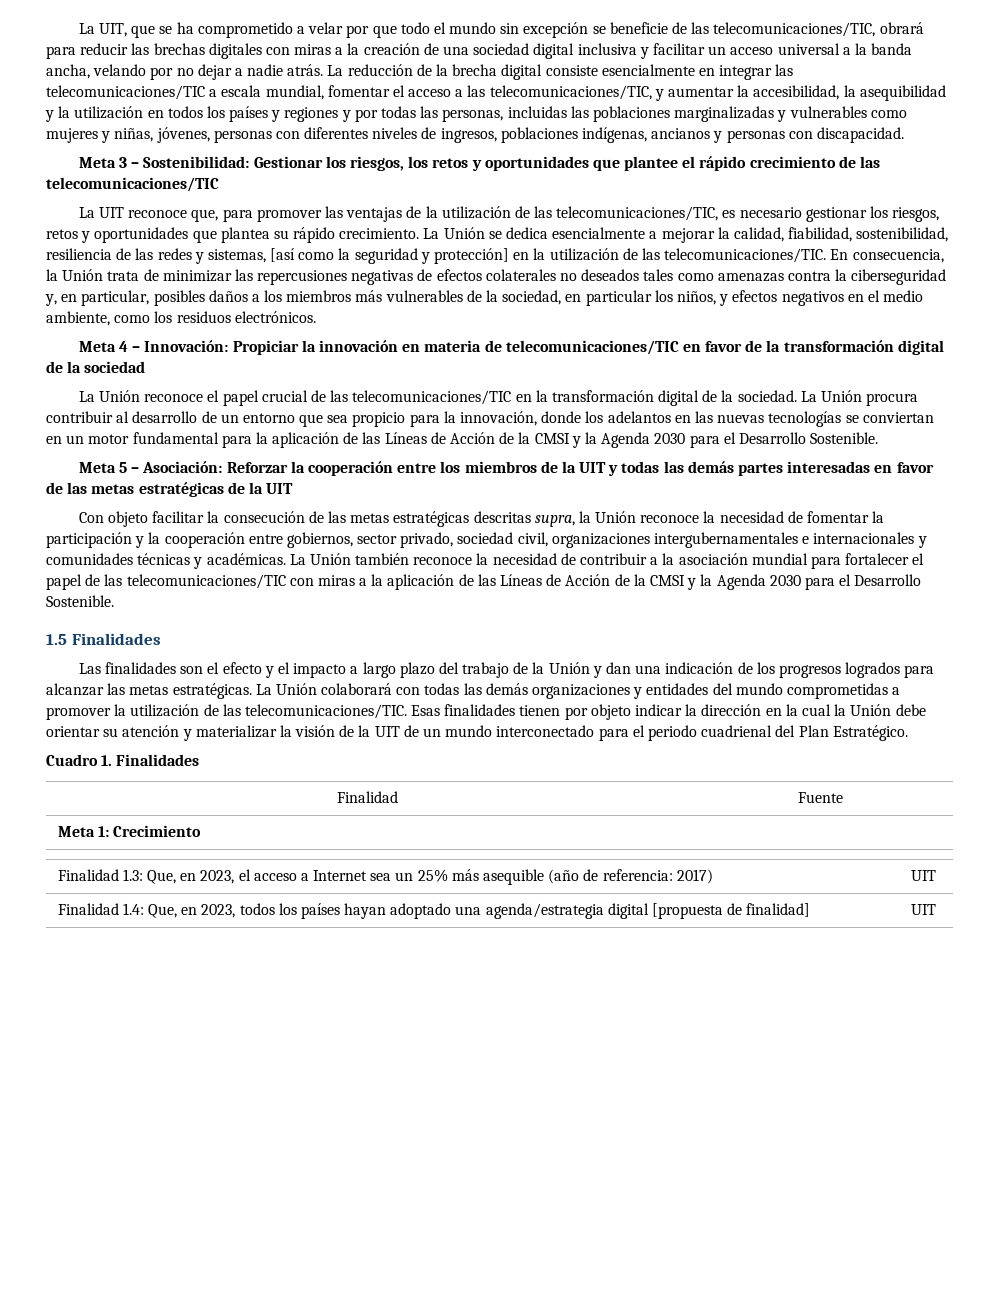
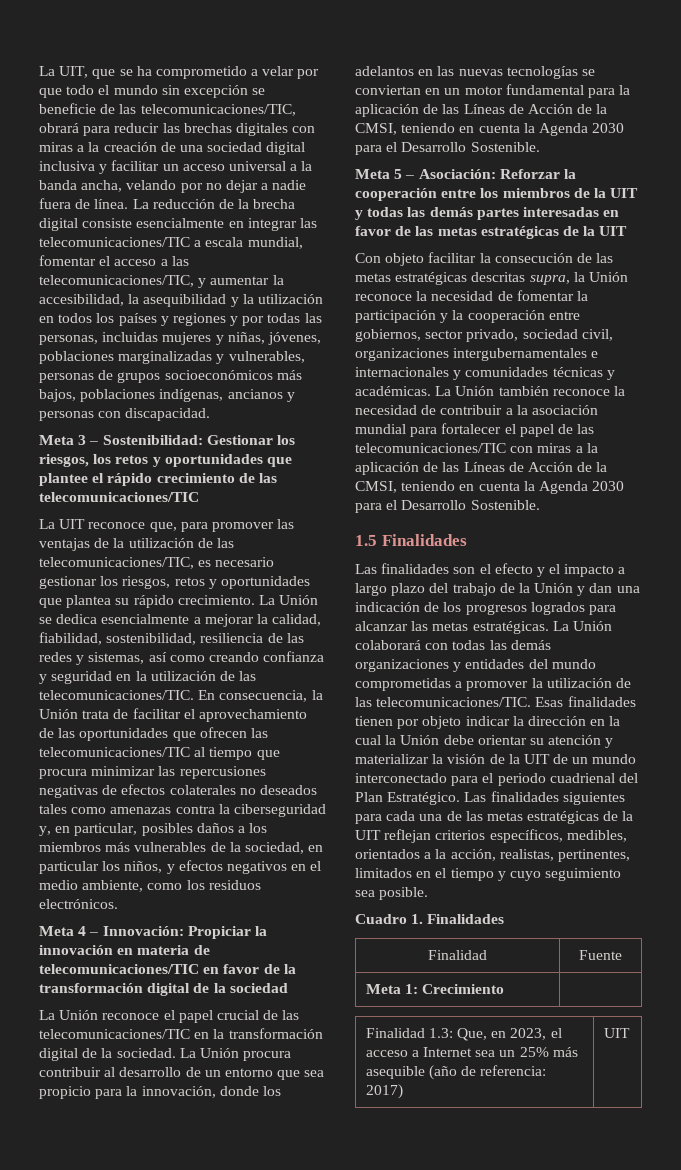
- La UIT, que se ha comprometido a velar por que todo el mundo sin excepción se beneficie de las telecomunicaciones/TIC, obrará para reducir las brechas digitales con miras a la creación de una sociedad digital inclusiva y facilitar un acceso universal a la banda ancha, velando por no dejar a nadie atrás.
+ La UIT, que se ha comprometido a velar por que todo el mundo sin excepción se beneficie de las telecomunicaciones/TIC, obrará para reducir las brechas digitales con miras a la creación de una sociedad digital inclusiva y facilitar un acceso universal a la banda ancha, velando por no dejar a nadie fuera de línea.
- La reducción de la brecha digital consiste esencialmente en integrar las telecomunicaciones/TIC a escala mundial, fomentar el acceso a las telecomunicaciones/TIC, y aumentar la accesibilidad, la asequibilidad y la utilización en todos los países y regiones y por todas las personas, incluidas las poblaciones marginalizadas y vulnerables como mujeres y niñas, jóvenes, personas con diferentes niveles de ingresos, poblaciones indígenas, ancianos y personas con discapacidad.
+ La reducción de la brecha digital consiste esencialmente en integrar las telecomunicaciones/TIC a escala mundial, fomentar el acceso a las telecomunicaciones/TIC, y aumentar la accesibilidad, la asequibilidad y la utilización en todos los países y regiones y por todas las personas, incluidas mujeres y niñas, jóvenes, poblaciones marginalizadas y vulnerables, personas de grupos socioeconómicos más bajos, poblaciones indígenas, ancianos y personas con discapacidad.
- La Unión se dedica esencialmente a mejorar la calidad, fiabilidad, sostenibilidad, resiliencia de las redes y sistemas, [así como la seguridad y protección] en la utilización de las telecomunicaciones/TIC.
+ La Unión se dedica esencialmente a mejorar la calidad, fiabilidad, sostenibilidad, resiliencia de las redes y sistemas, así como creando confianza y seguridad en la utilización de las telecomunicaciones/TIC.
- En consecuencia, la Unión trata de minimizar las repercusiones negativas de efectos colaterales no deseados tales como amenazas contra la ciberseguridad y, en particular, posibles daños a los miembros más vulnerables de la sociedad, en particular los niños, y efectos negativos en el medio ambiente, como los residuos electrónicos.
+ En consecuencia, la Unión trata de facilitar el aprovechamiento de las oportunidades que ofrecen las telecomunicaciones/TIC al tiempo que procura minimizar las repercusiones negativas de efectos colaterales no deseados tales como amenazas contra la ciberseguridad y, en particular, posibles daños a los miembros más vulnerables de la sociedad, en particular los niños, y efectos negativos en el medio ambiente, como los residuos electrónicos.
- La Unión procura contribuir al desarrollo de un entorno que sea propicio para la innovación, donde los adelantos en las nuevas tecnologías se conviertan en un motor fundamental para la aplicación de las Líneas de Acción de la CMSI y la Agenda 2030 para el Desarrollo Sostenible.
+ La Unión procura contribuir al desarrollo de un entorno que sea propicio para la innovación, donde los adelantos en las nuevas tecnologías se conviertan en un motor fundamental para la aplicación de las Líneas de Acción de la CMSI, teniendo en cuenta la Agenda 2030 para el Desarrollo Sostenible.
- La Unión también reconoce la necesidad de contribuir a la asociación mundial para fortalecer el papel de las telecomunicaciones/TIC con miras a la aplicación de las Líneas de Acción de la CMSI y la Agenda 2030 para el Desarrollo Sostenible.
+ La Unión también reconoce la necesidad de contribuir a la asociación mundial para fortalecer el papel de las telecomunicaciones/TIC con miras a la aplicación de las Líneas de Acción de la CMSI, teniendo en cuenta la Agenda 2030 para el Desarrollo Sostenible.
+ Las finalidades siguientes para cada una de las metas estratégicas de la UIT reflejan criterios específicos, medibles, orientados a la acción, realistas, pertinentes, limitados en el tiempo y cuyo seguimiento sea posible.
- Finalidad 1.4: Que, en 2023, todos los países hayan adoptado una agenda/estrategia digital [propuesta de finalidad] | UIT

